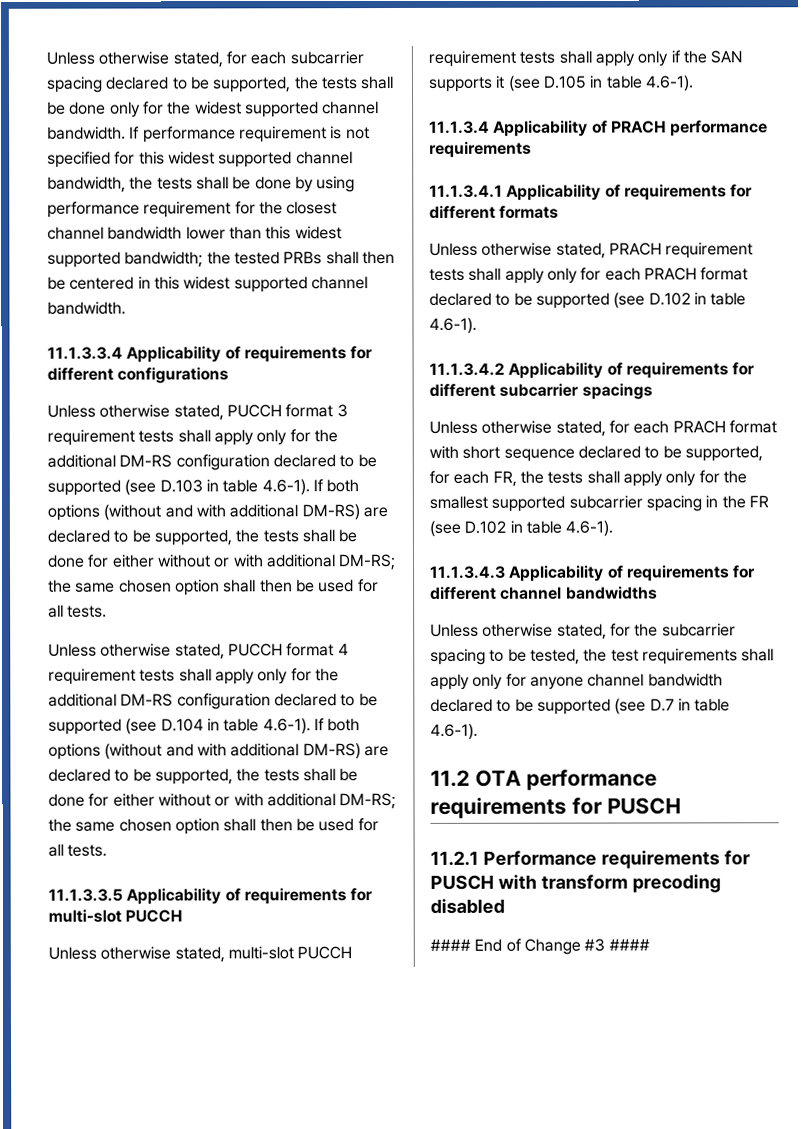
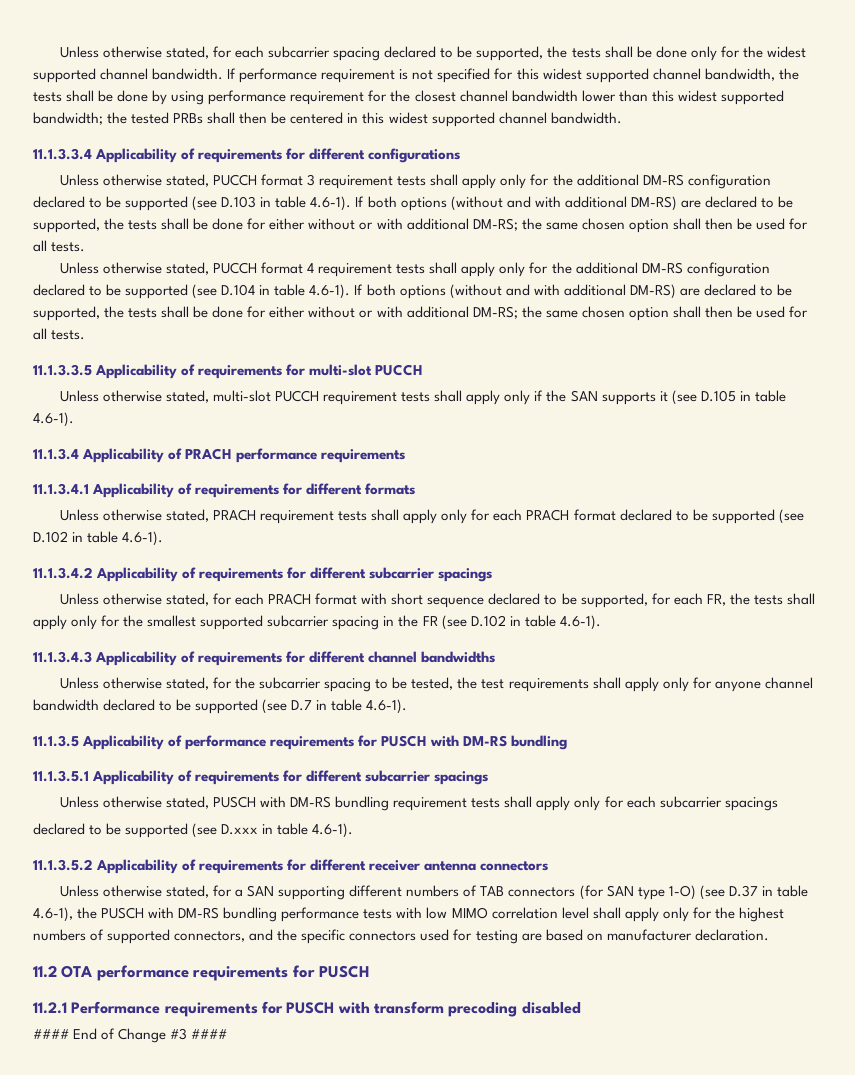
+ 11.1.3.5 Applicability of performance requirements for PUSCH with DM-RS bundling
+ 11.1.3.5.1 Applicability of requirements for different subcarrier spacings
+ Unless otherwise stated, PUSCH with DM-RS bundling requirement tests shall apply only for each subcarrier spacings
+ declared to be supported (see D.xxx in table 4.6-1).
+ 11.1.3.5.2 Applicability of requirements for different receiver antenna connectors
+ Unless otherwise stated, for a SAN supporting different numbers of TAB connectors (for SAN type 1-O) (see D.37 in table 4.6-1), the PUSCH with DM-RS bundling performance tests with low MIMO correlation level shall apply only for the highest numbers of supported connectors, and the specific connectors used for testing are based on manufacturer declaration.

